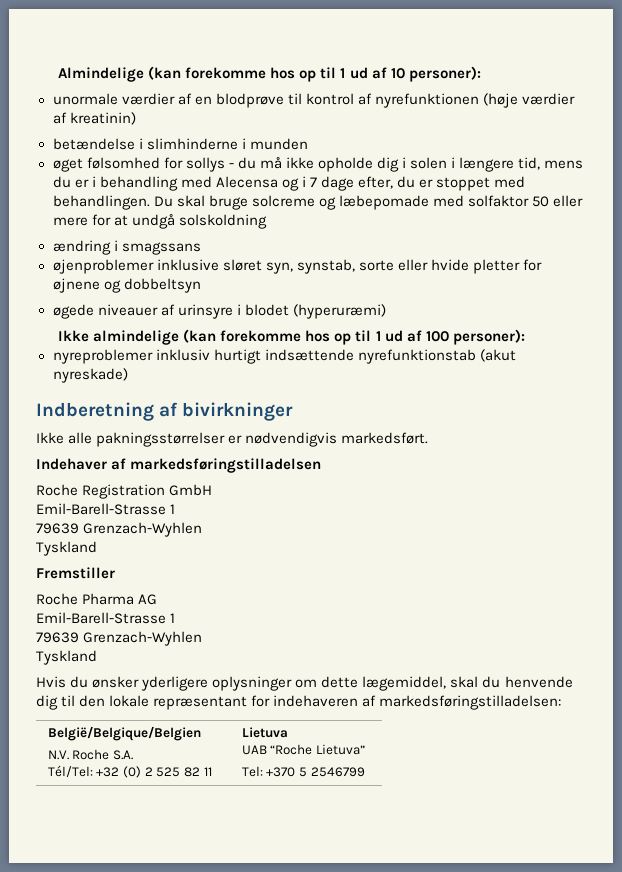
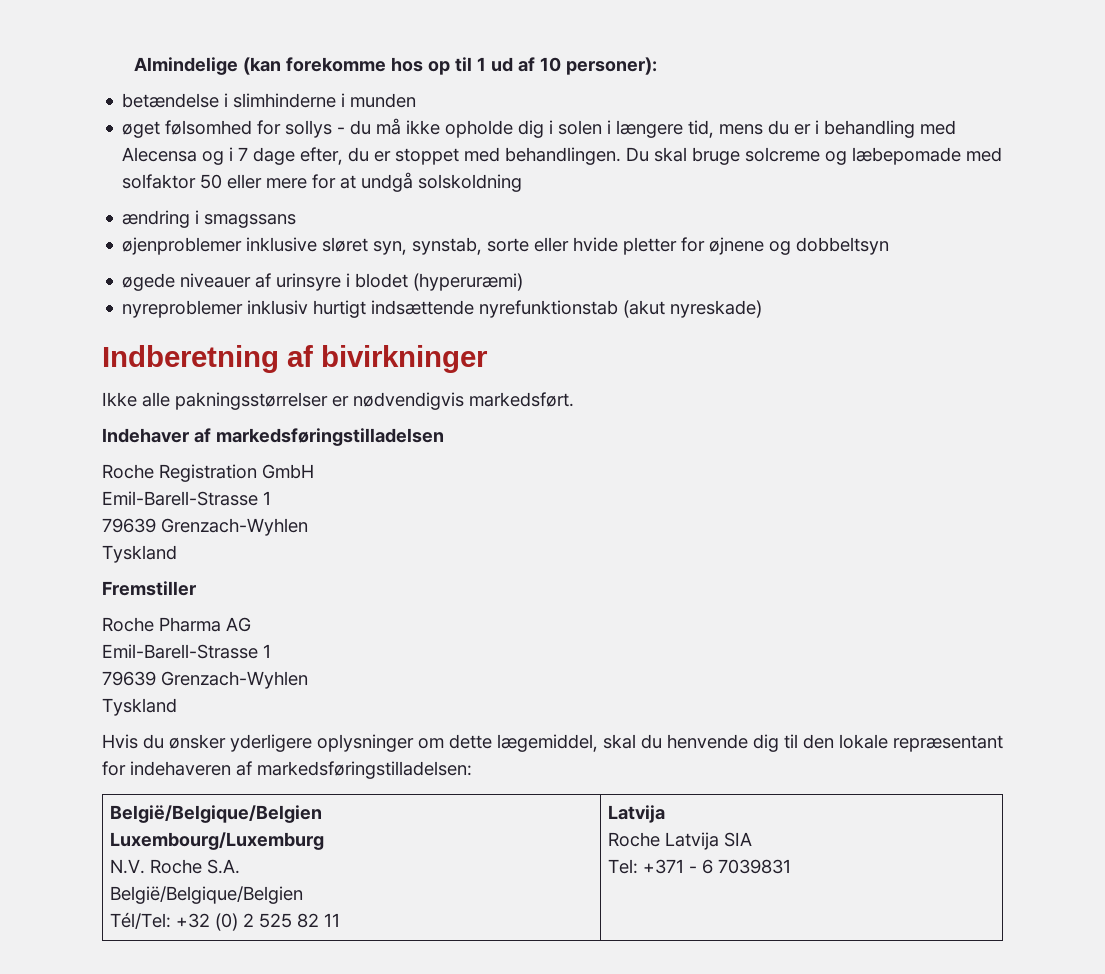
- unormale værdier af en blodprøve til kontrol af nyrefunktionen (høje værdier af kreatinin)
- Ikke almindelige (kan forekomme hos op til 1 ud af 100 personer):
  Hvis du ønsker yderligere oplysninger om dette lægemiddel, skal du henvende dig til den lokale repræsentant for indehaveren af markedsføringstilladelsen:
  België/Belgique/Belgien
+ Luxembourg/Luxemburg
  N.V. Roche S.A.
- Tél/Tel: +32 (0) 2 525 82 11 | Lietuva
- UAB “Roche Lietuva”
- Tel: +370 5 2546799
+ België/Belgique/Belgien
+ Tél/Tel: +32 (0) 2 525 82 11 | Latvija
+ Roche Latvija SIA
+ Tel: +371 - 6 7039831

